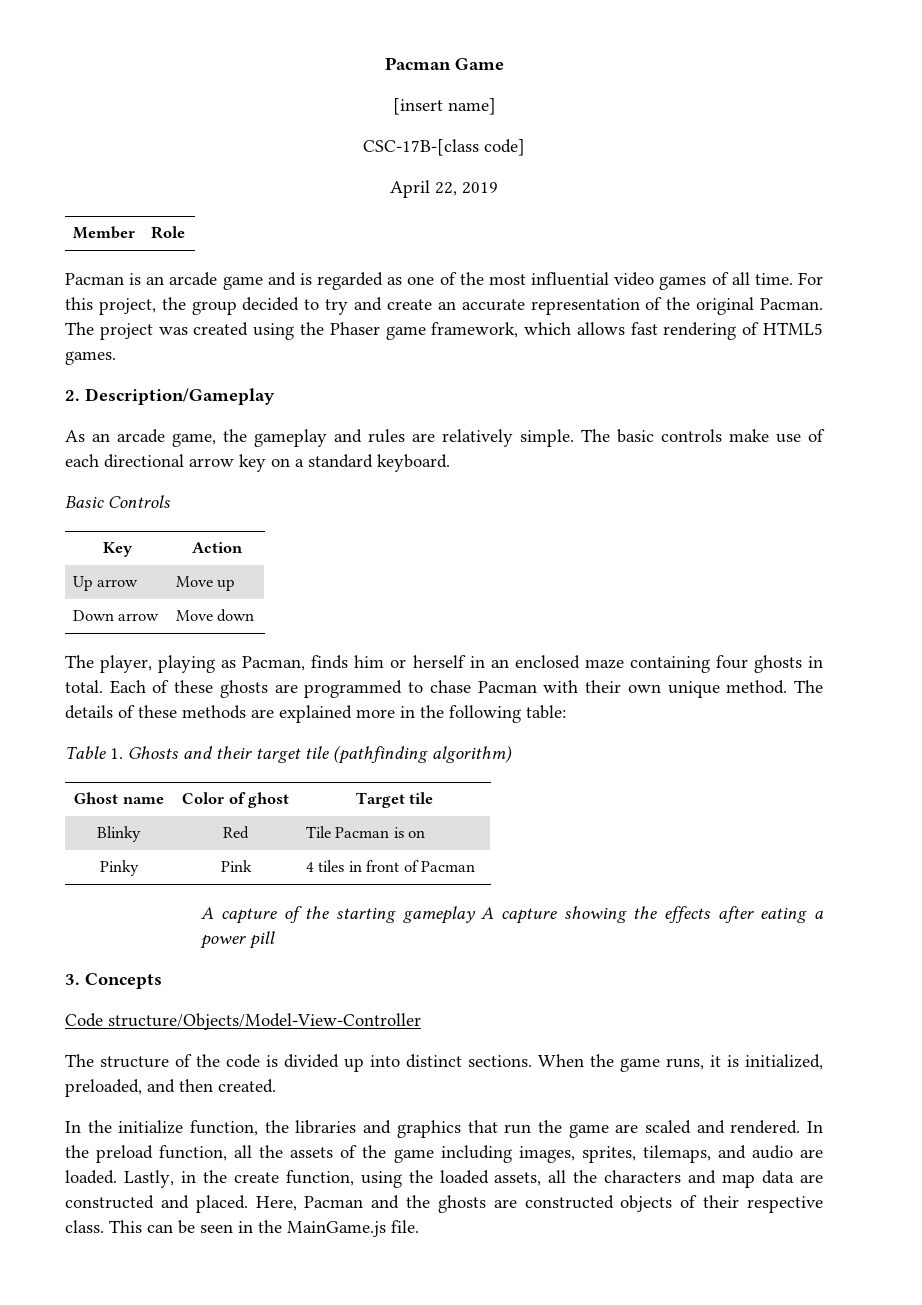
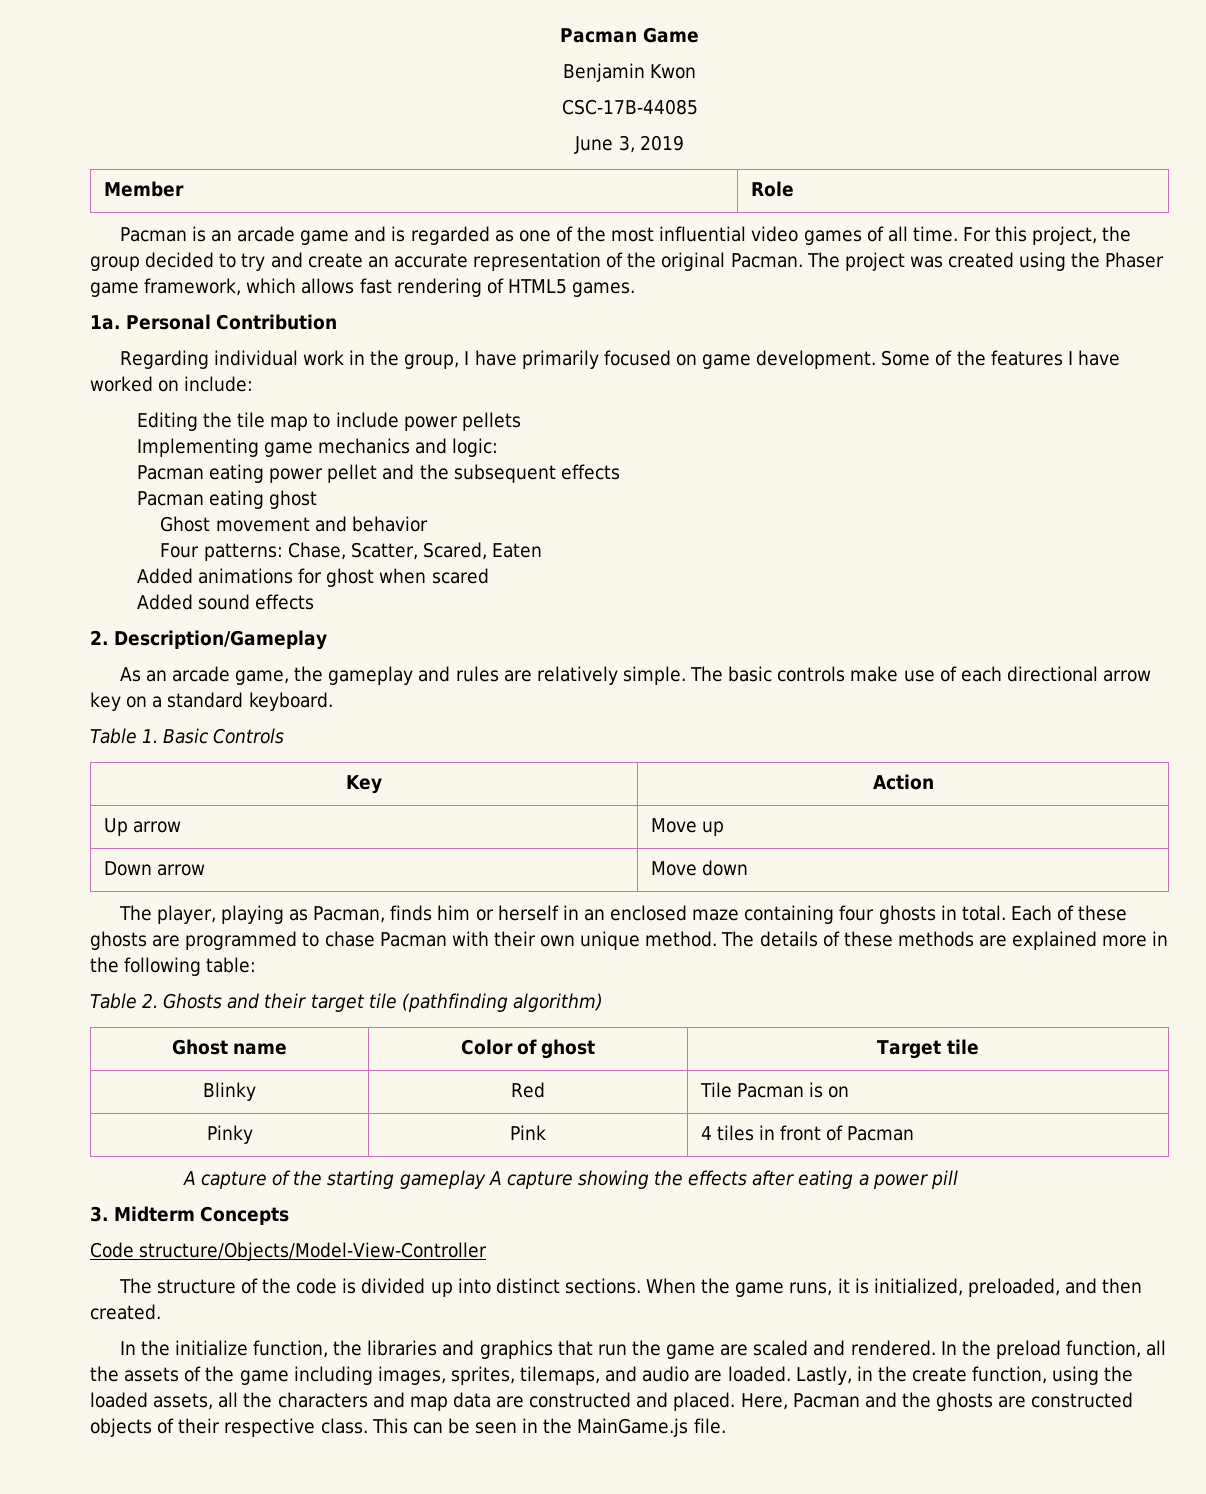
- [insert name]
- CSC-17B-[class code]
- April 22, 2019
+ Benjamin Kwon
+ CSC-17B-44085
+ June 3, 2019
+ 1a. Personal Contribution
+ Regarding individual work in the group, I have primarily focused on game development. Some of the features I have worked on include:
+ Editing the tile map to include power pellets
+ Implementing game mechanics and logic:
+ Pacman eating power pellet and the subsequent effects
+ Pacman eating ghost
+ Ghost movement and behavior
+ Four patterns: Chase, Scatter, Scared, Eaten
+ Added animations for ghost when scared
+ Added sound effects
- Basic Controls
+ Table 1. Basic Controls
- Table 1. Ghosts and their target tile (pathfinding algorithm)
+ Table 2. Ghosts and their target tile (pathfinding algorithm)
- 3. Concepts
+ 3. Midterm Concepts

